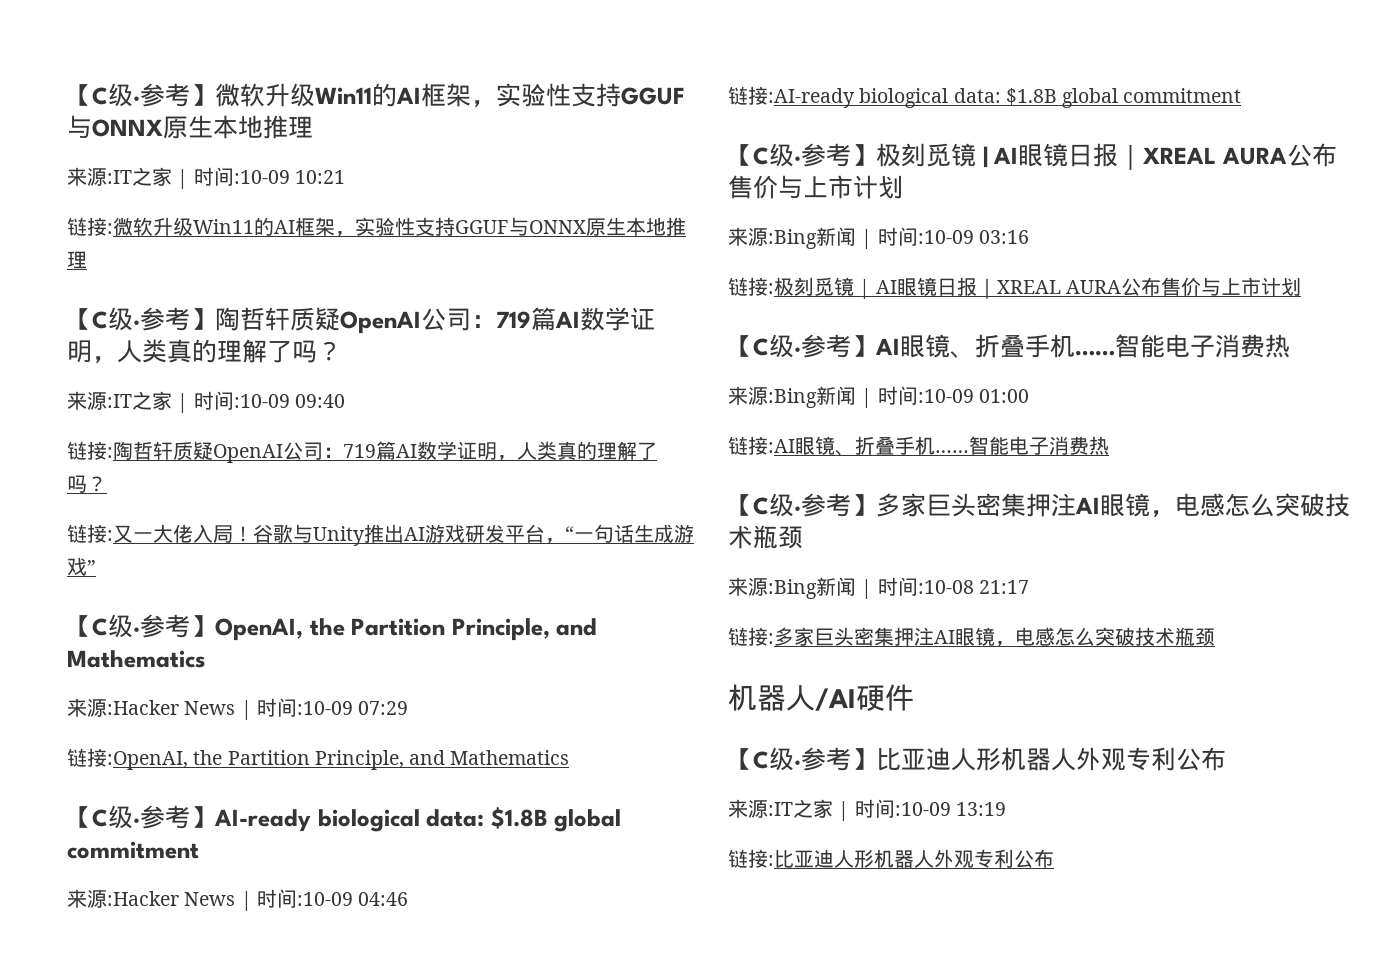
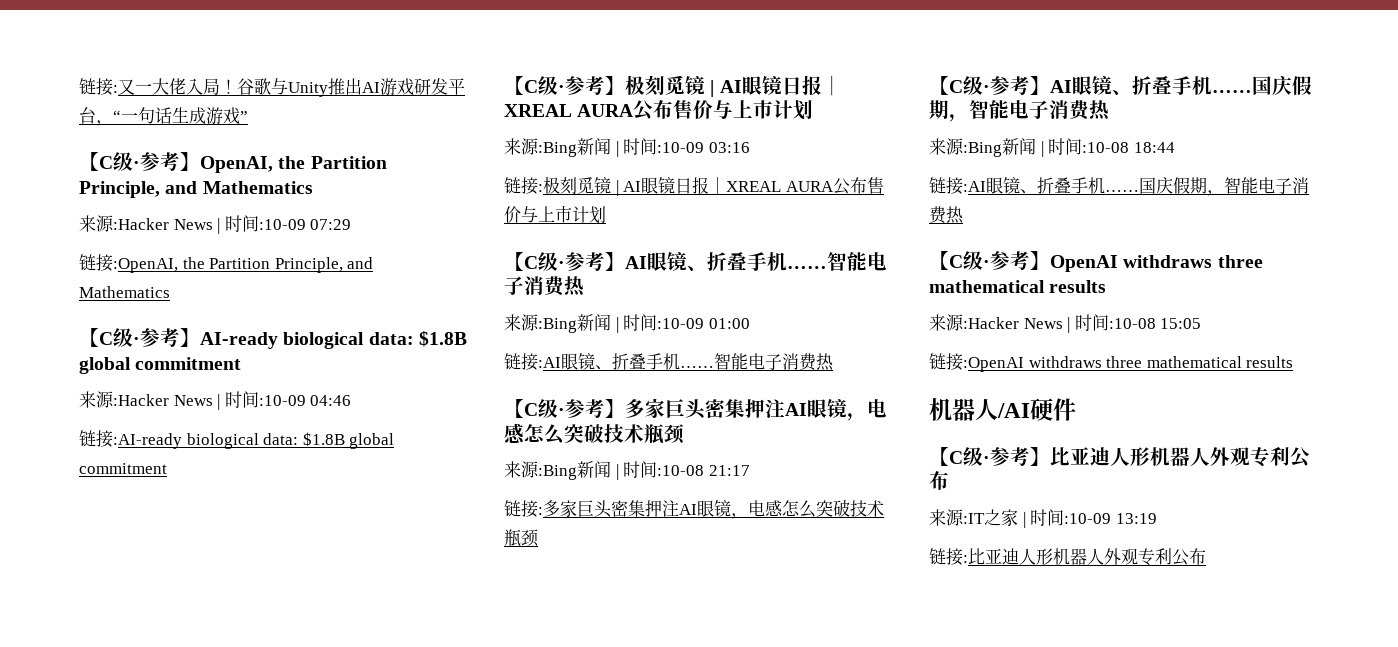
- 【C级·参考】微软升级Win11的AI框架，实验性支持GGUF与ONNX原生本地推理
- 来源:IT之家 | 时间:10-09 10:21
- 链接:微软升级Win11的AI框架，实验性支持GGUF与ONNX原生本地推理
- 【C级·参考】陶哲轩质疑OpenAI公司：719篇AI数学证明，人类真的理解了吗？
- 来源:IT之家 | 时间:10-09 09:40
- 链接:陶哲轩质疑OpenAI公司：719篇AI数学证明，人类真的理解了吗？
+ 【C级·参考】AI眼镜、折叠手机……国庆假期，智能电子消费热
+ 来源:Bing新闻 | 时间:10-08 18:44
+ 链接:AI眼镜、折叠手机……国庆假期，智能电子消费热
+ 【C级·参考】OpenAI withdraws three mathematical results
+ 来源:Hacker News | 时间:10-08 15:05
+ 链接:OpenAI withdraws three mathematical results

